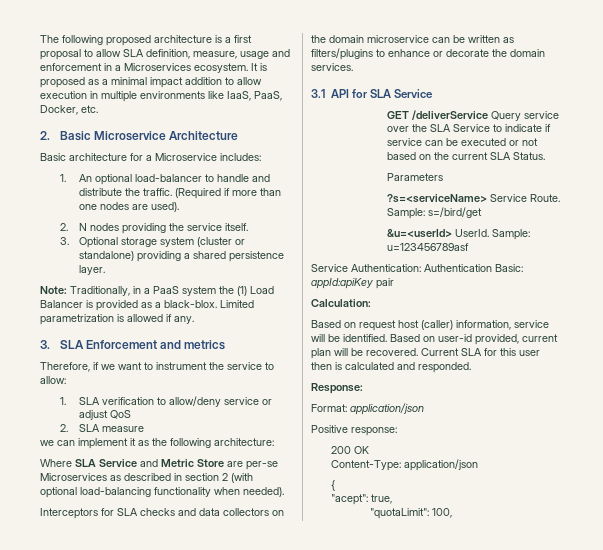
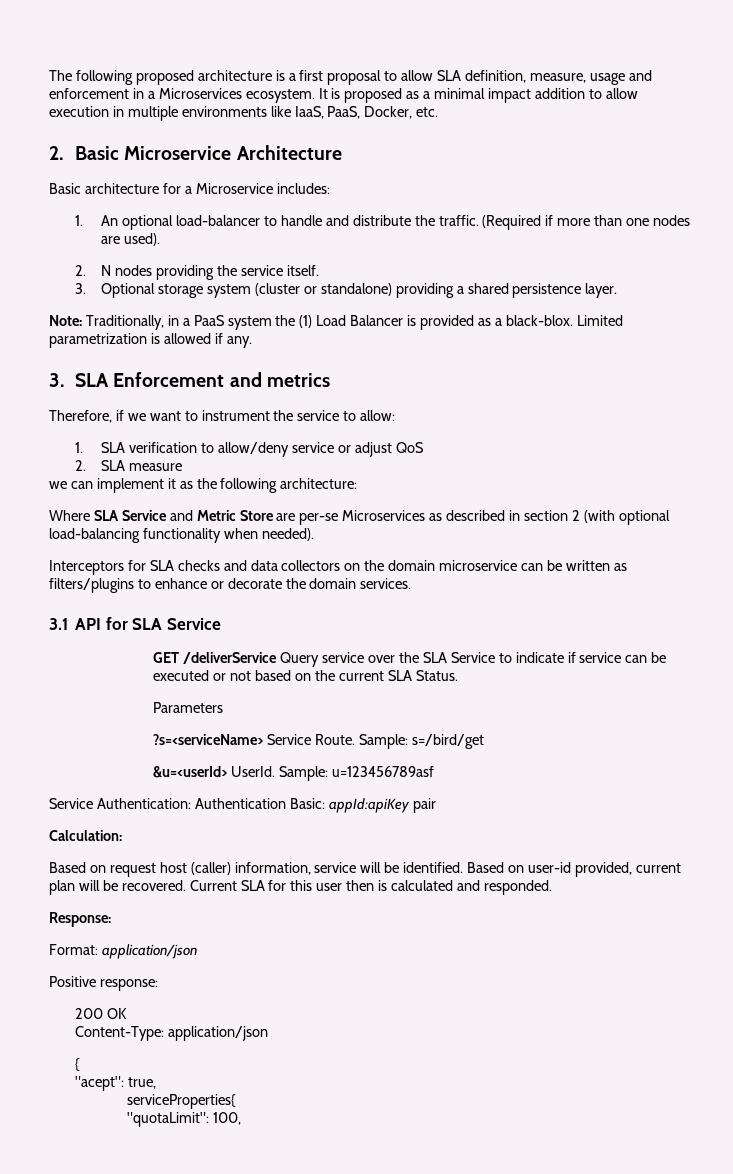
+ serviceProperties{

